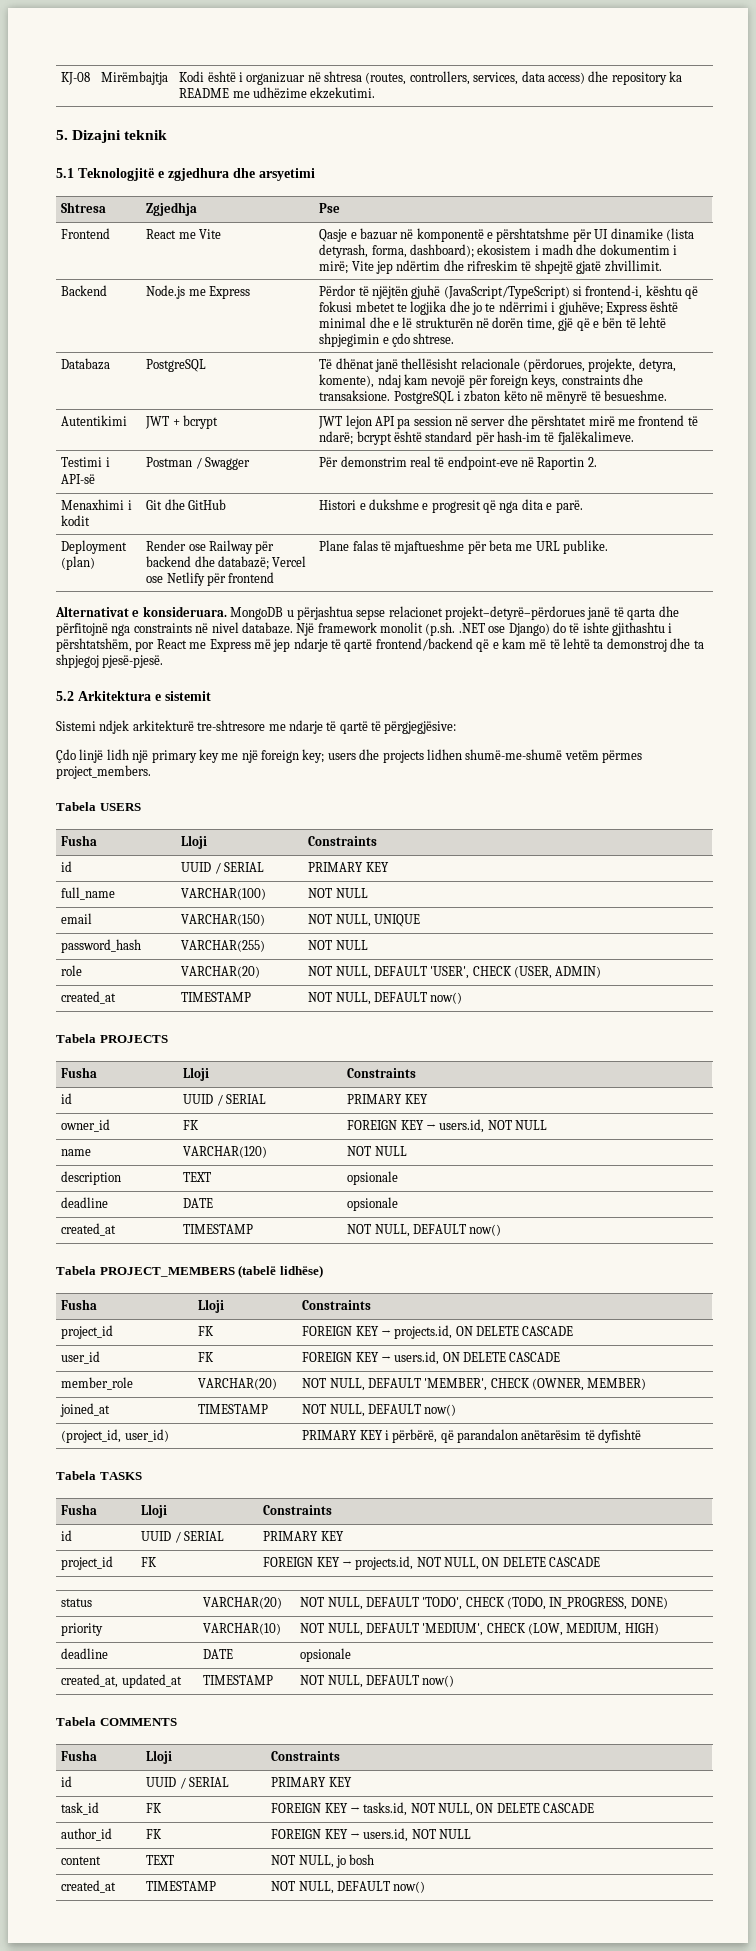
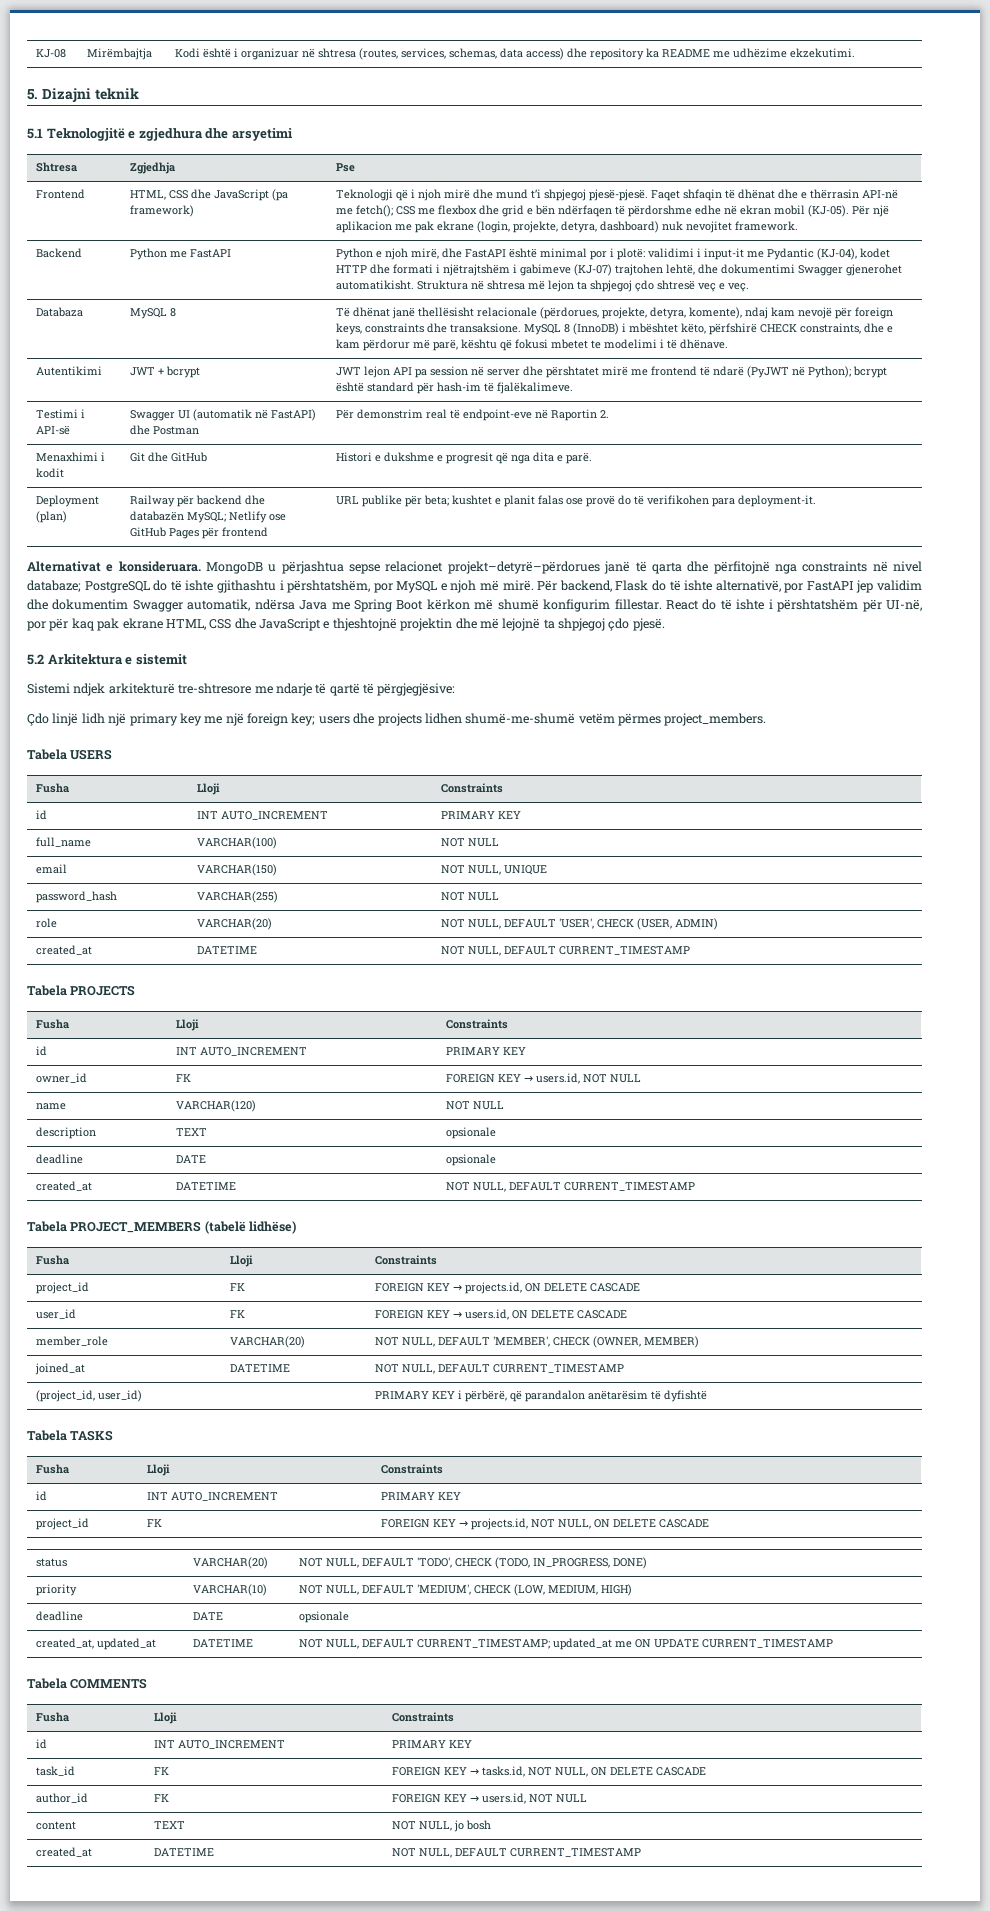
- KJ-08 | Mirëmbajtja | Kodi është i organizuar në shtresa (routes, controllers, services, data access) dhe repository ka README me udhëzime ekzekutimi.
+ KJ-08 | Mirëmbajtja | Kodi është i organizuar në shtresa (routes, services, schemas, data access) dhe repository ka README me udhëzime ekzekutimi.
- React me Vite | Qasje e bazuar në komponentë e përshtatshme për UI dinamike (lista detyrash, forma, dashboard); ekosistem i madh dhe dokumentim i mirë; Vite jep ndërtim dhe rifreskim të shpejtë gjatë zhvillimit.
- Backend | Node.js me Express | Përdor të njëjtën gjuhë (JavaScript/TypeScript) si frontend-i, kështu që fokusi mbetet te logjika dhe jo te ndërrimi i gjuhëve; Express është minimal dhe e lë strukturën në dorën time, gjë që e bën të lehtë shpjegimin e çdo shtrese.
+ HTML, CSS dhe JavaScript (pa framework) | Teknologji që i njoh mirë dhe mund t’i shpjegoj pjesë-pjesë. Faqet shfaqin të dhënat dhe e thërrasin API-në me fetch(); CSS me flexbox dhe grid e bën ndërfaqen të përdorshme edhe në ekran mobil (KJ-05). Për një aplikacion me pak ekrane (login, projekte, detyra, dashboard) nuk nevojitet framework.
+ Backend | Python me FastAPI | Python e njoh mirë, dhe FastAPI është minimal por i plotë: validimi i input-it me Pydantic (KJ-04), kodet HTTP dhe formati i njëtrajtshëm i gabimeve (KJ-07) trajtohen lehtë, dhe dokumentimi Swagger gjenerohet automatikisht. Struktura në shtresa më lejon ta shpjegoj çdo shtresë veç e veç.
- Databaza | PostgreSQL
+ Databaza | MySQL 8
- PostgreSQL i zbaton këto në mënyrë të besueshme.
+ MySQL 8 (InnoDB) i mbështet këto, përfshirë CHECK constraints, dhe e kam përdorur më parë, kështu që fokusi mbetet te modelimi i të dhënave.
- Autentikimi | JWT + bcrypt | JWT lejon API pa session në server dhe përshtatet mirë me frontend të ndarë; bcrypt është standard për hash-im të fjalëkalimeve.
+ Autentikimi | JWT + bcrypt | JWT lejon API pa session në server dhe përshtatet mirë me frontend të ndarë (PyJWT në Python); bcrypt është standard për hash-im të fjalëkalimeve.
- Testimi i API-së | Postman / Swagger | Për demonstrim real të endpoint-eve në Raportin 2.
+ Testimi i API-së | Swagger UI (automatik në FastAPI) dhe Postman | Për demonstrim real të endpoint-eve në Raportin 2.
- Deployment (plan) | Render ose Railway për backend dhe databazë; Vercel ose Netlify për frontend | Plane falas të mjaftueshme për beta me URL publike.
+ Deployment (plan) | Railway për backend dhe databazën MySQL; Netlify ose GitHub Pages për frontend | URL publike për beta; kushtet e planit falas ose provë do të verifikohen para deployment-it.
- MongoDB u përjashtua sepse relacionet projekt–detyrë–përdorues janë të qarta dhe përfitojnë nga constraints në nivel databaze. Një framework monolit (p.sh. .NET ose Django) do të ishte gjithashtu i përshtatshëm, por React me Express më jep ndarje të qartë frontend/backend që e kam më të lehtë ta demonstroj dhe ta shpjegoj pjesë-pjesë.
+ MongoDB u përjashtua sepse relacionet projekt–detyrë–përdorues janë të qarta dhe përfitojnë nga constraints në nivel databaze; PostgreSQL do të ishte gjithashtu i përshtatshëm, por MySQL e njoh më mirë. Për backend, Flask do të ishte alternativë, por FastAPI jep validim dhe dokumentim Swagger automatik, ndërsa Java me Spring Boot kërkon më shumë konfigurim fillestar. React do të ishte i përshtatshëm për UI-në, por për kaq pak ekrane HTML, CSS dhe JavaScript e thjeshtojnë projektin dhe më lejojnë ta shpjegoj çdo pjesë.
  Tabela USERS
  Fusha | Lloji | Constraints
- id | UUID / SERIAL | PRIMARY KEY
+ id | INT AUTO_INCREMENT | PRIMARY KEY
  role | VARCHAR(20) | NOT NULL, DEFAULT 'USER', CHECK (USER, ADMIN)
- created_at | TIMESTAMP | NOT NULL, DEFAULT now()
+ created_at | DATETIME | NOT NULL, DEFAULT CURRENT_TIMESTAMP
  Tabela PROJECTS
  Fusha | Lloji | Constraints
- id | UUID / SERIAL | PRIMARY KEY
+ id | INT AUTO_INCREMENT | PRIMARY KEY
  description | TEXT | opsionale
  deadline | DATE | opsionale
- created_at | TIMESTAMP | NOT NULL, DEFAULT now()
+ created_at | DATETIME | NOT NULL, DEFAULT CURRENT_TIMESTAMP
- joined_at | TIMESTAMP | NOT NULL, DEFAULT now()
+ joined_at | DATETIME | NOT NULL, DEFAULT CURRENT_TIMESTAMP
  Tabela TASKS
  Fusha | Lloji | Constraints
- id | UUID / SERIAL | PRIMARY KEY
+ id | INT AUTO_INCREMENT | PRIMARY KEY
- created_at, updated_at | TIMESTAMP | NOT NULL, DEFAULT now()
+ created_at, updated_at | DATETIME | NOT NULL, DEFAULT CURRENT_TIMESTAMP; updated_at me ON UPDATE CURRENT_TIMESTAMP
  Tabela COMMENTS
  Fusha | Lloji | Constraints
- id | UUID / SERIAL | PRIMARY KEY
+ id | INT AUTO_INCREMENT | PRIMARY KEY
  content | TEXT | NOT NULL, jo bosh
- created_at | TIMESTAMP | NOT NULL, DEFAULT now()
+ created_at | DATETIME | NOT NULL, DEFAULT CURRENT_TIMESTAMP

